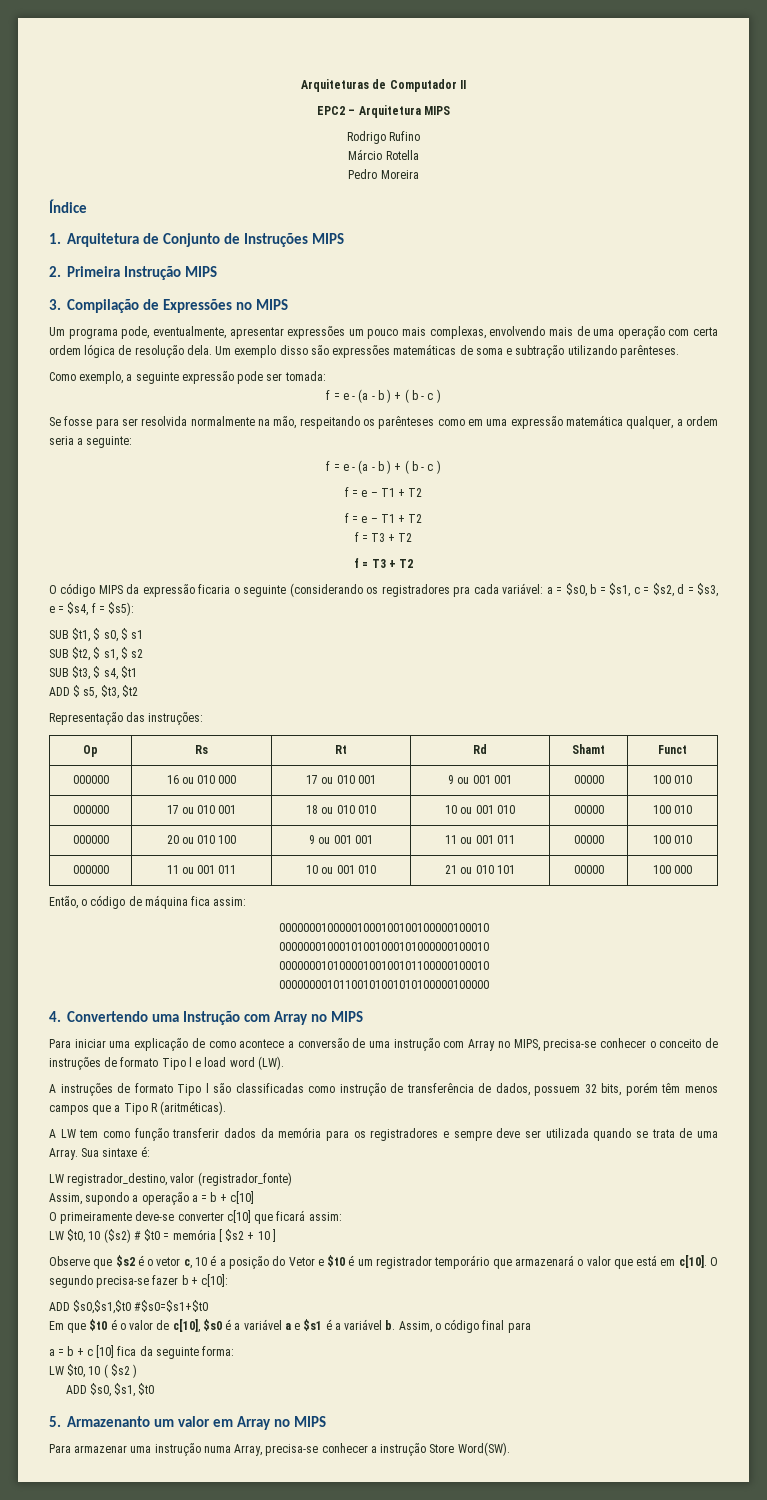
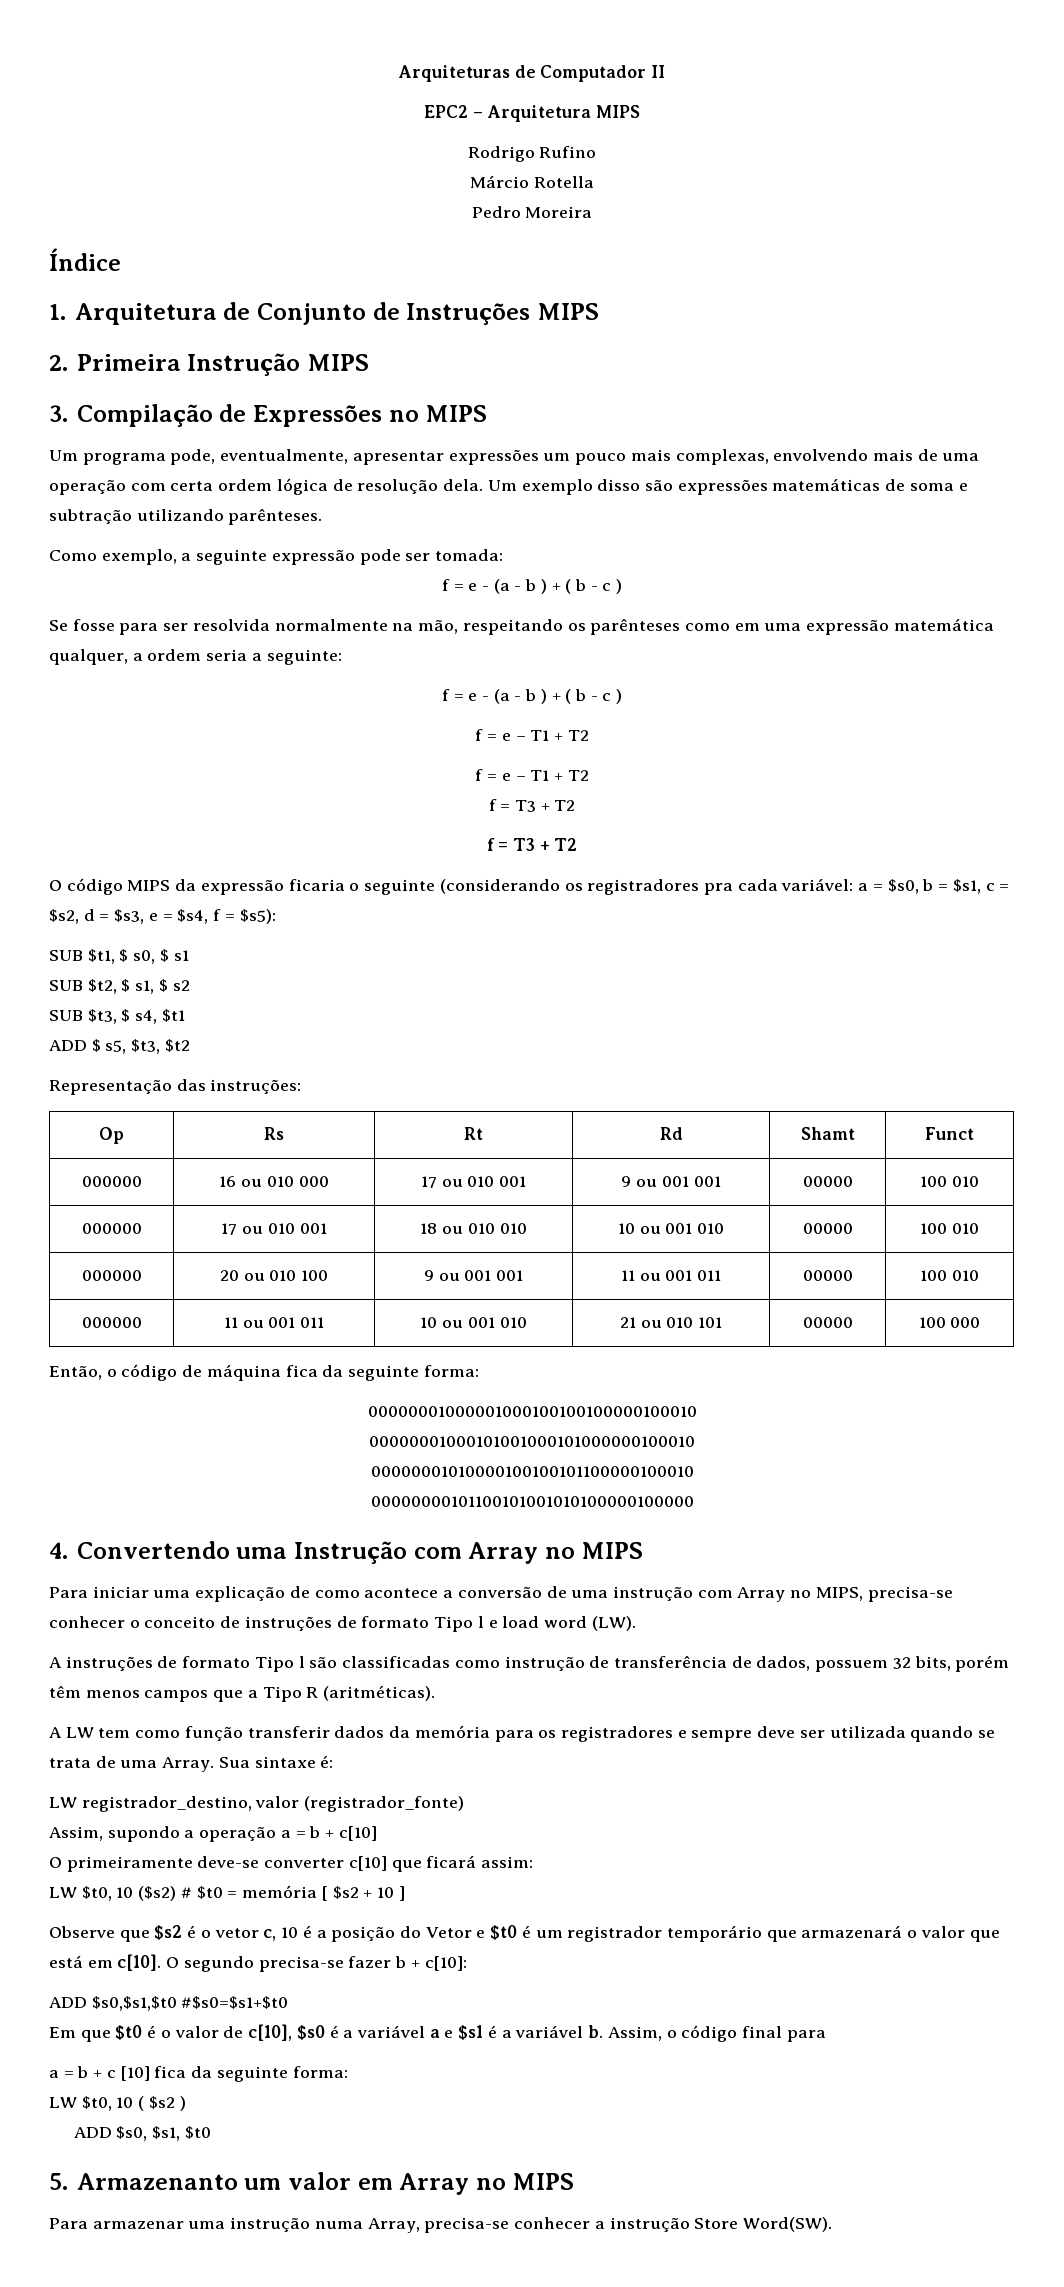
- Então, o código de máquina fica assim:
+ Então, o código de máquina fica da seguinte forma:

